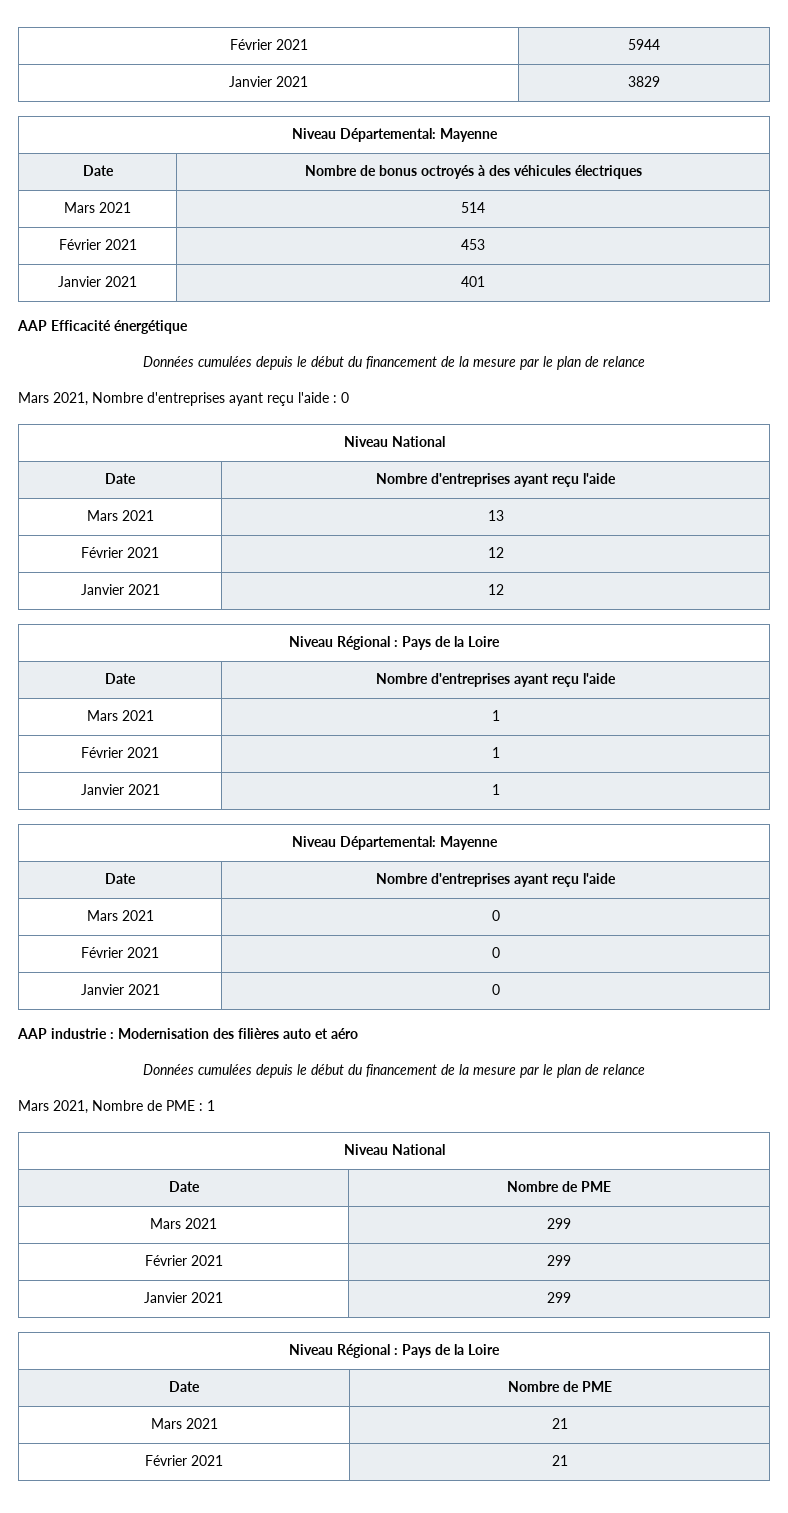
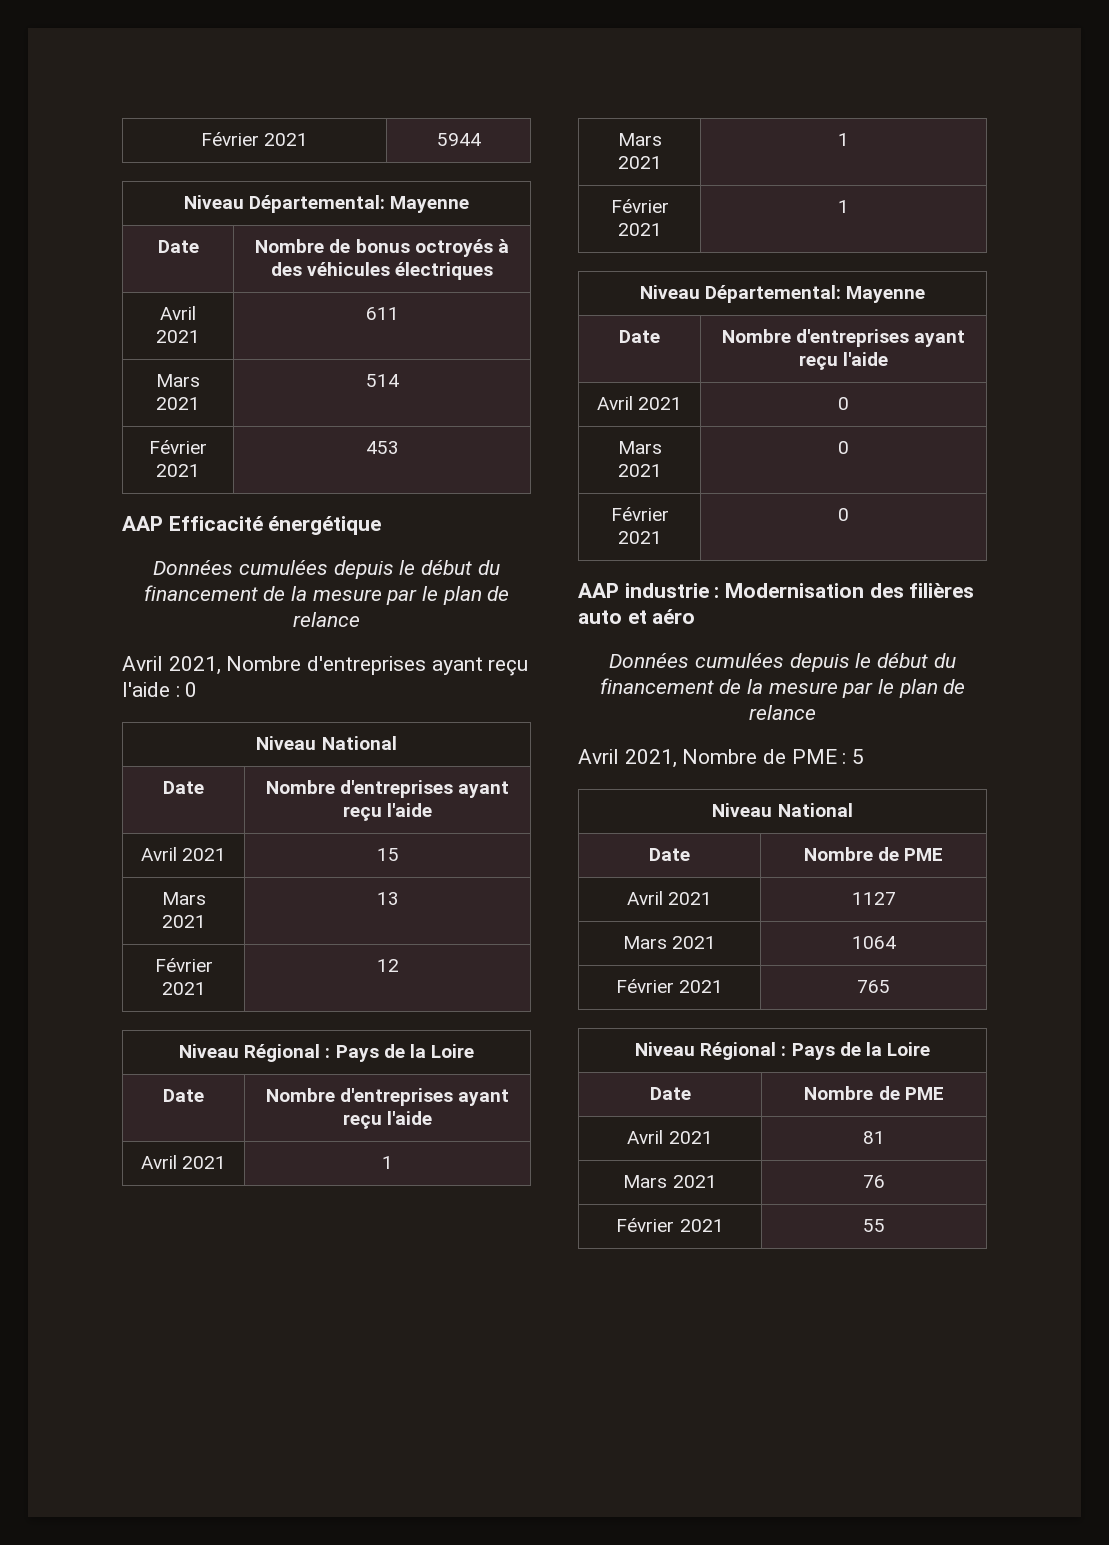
- Janvier 2021 | 3829
+ Avril 2021 | 611
- Janvier 2021 | 401
- Mars 2021, Nombre d'entreprises ayant reçu l'aide : 0
+ Avril 2021, Nombre d'entreprises ayant reçu l'aide : 0
+ Avril 2021 | 15
- Janvier 2021 | 12
+ Avril 2021 | 1
- Janvier 2021 | 1
+ Avril 2021 | 0
- Janvier 2021 | 0
- Mars 2021, Nombre de PME : 1
+ Avril 2021, Nombre de PME : 5
- Mars 2021 | 299
- Février 2021 | 299
- Janvier 2021 | 299
+ Avril 2021 | 1127
+ Mars 2021 | 1064
+ Février 2021 | 765
- Mars 2021 | 21
- Février 2021 | 21
+ Avril 2021 | 81
+ Mars 2021 | 76
+ Février 2021 | 55

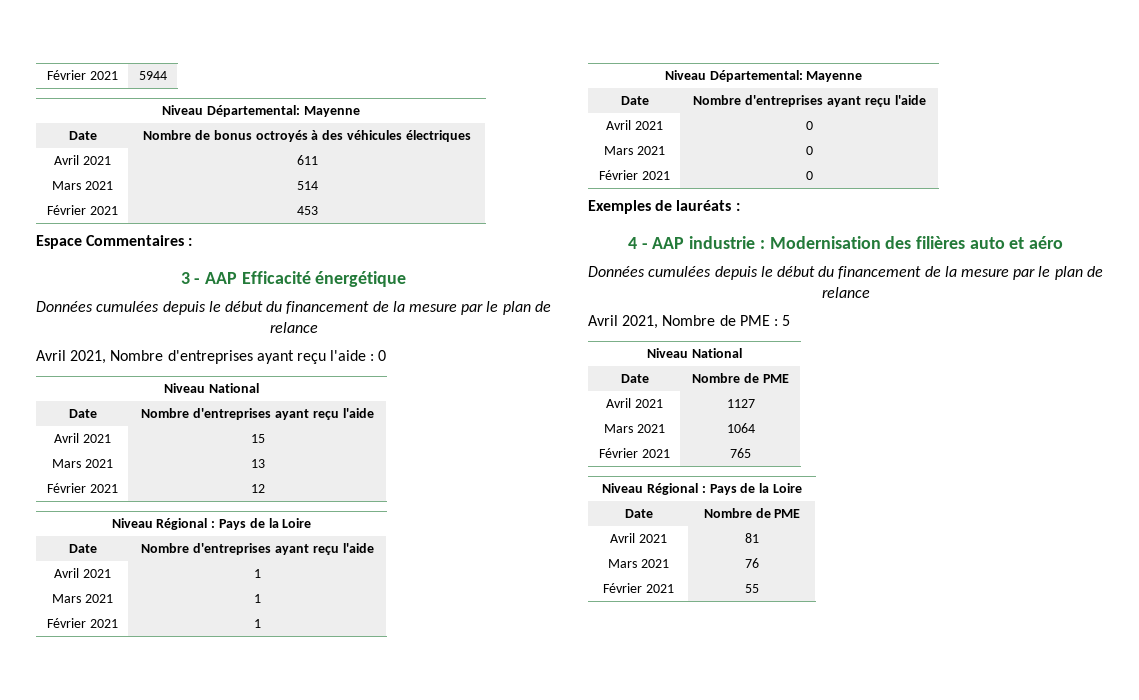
- AAP Efficacité énergétique
+ Espace Commentaires :
+ 3 - AAP Efficacité énergétique
- AAP industrie : Modernisation des filières auto et aéro
+ Exemples de lauréats :
+ 4 - AAP industrie : Modernisation des filières auto et aéro

